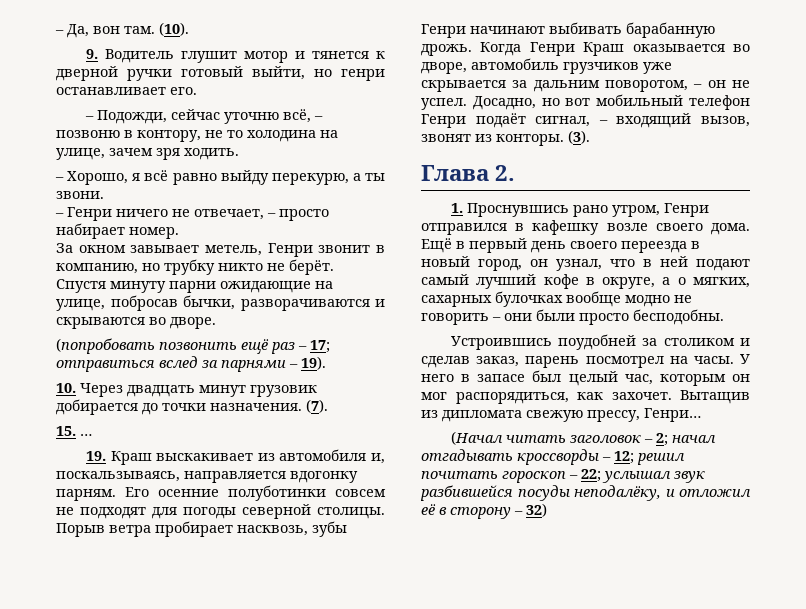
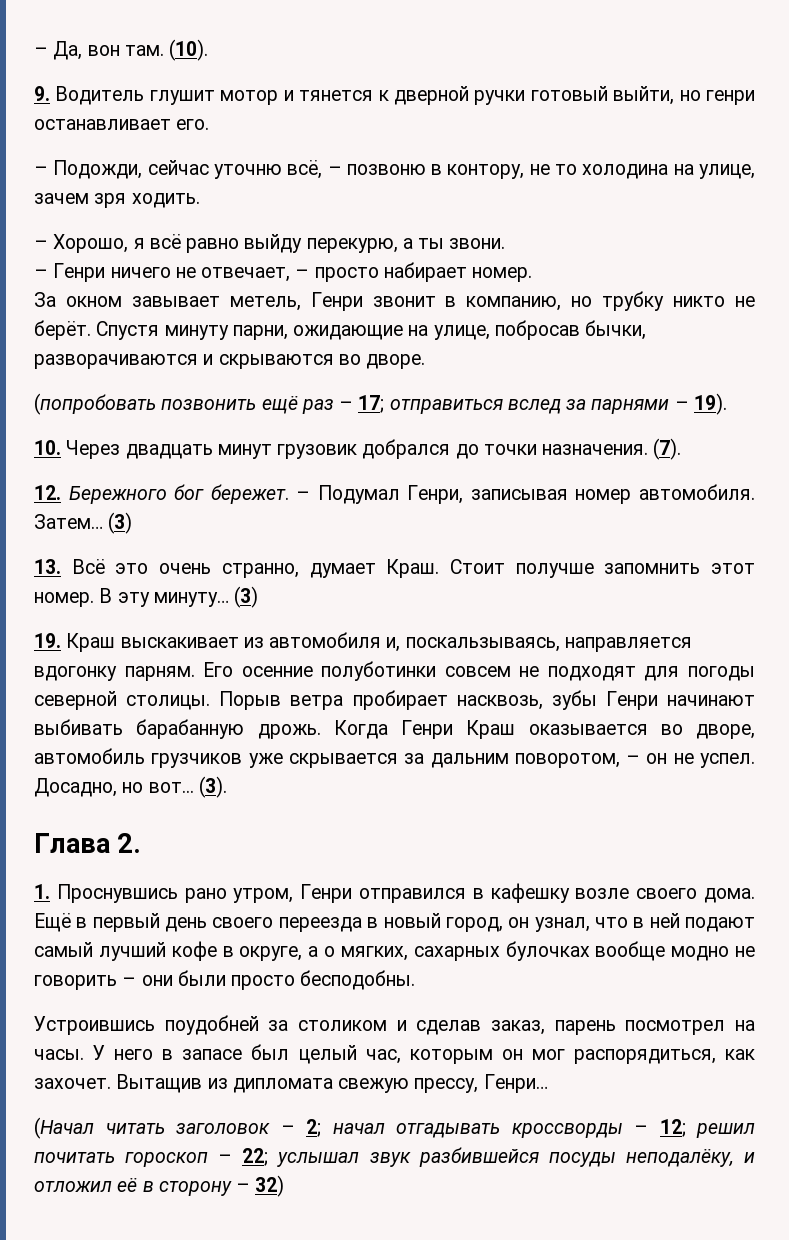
- Спустя минуту парни ожидающие на улице, побросав бычки, разворачиваются и скрываются во дворе.
+ Спустя минуту парни, ожидающие на улице, побросав бычки, разворачиваются и скрываются во дворе.
- 10. Через двадцать минут грузовик добирается до точки назначения.
+ 10. Через двадцать минут грузовик добрался до точки назначения.
- 15. …
+ 12. Бережного бог бережет. – Подумал Генри, записывая номер автомобиля. Затем… (3)
+ 13. Всё это очень странно, думает Краш. Стоит получше запомнить этот номер. В эту минуту… (3)
- Досадно, но вот мобильный телефон Генри подаёт сигнал, – входящий вызов, звонят из конторы.
+ Досадно, но вот...

